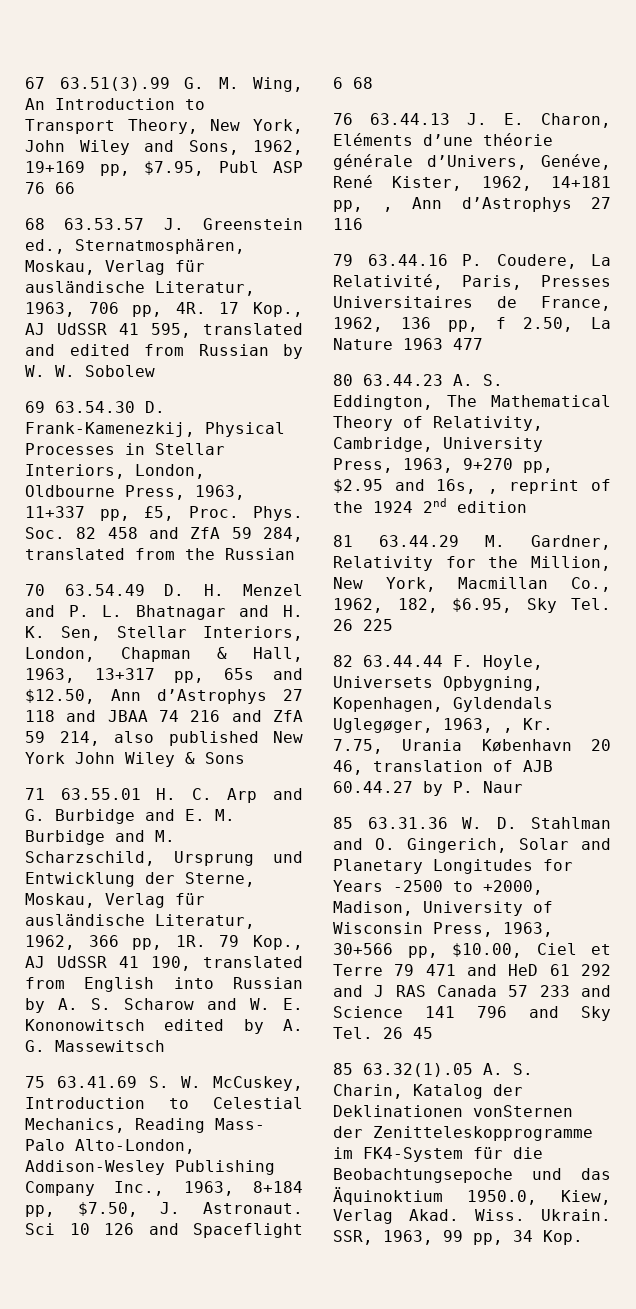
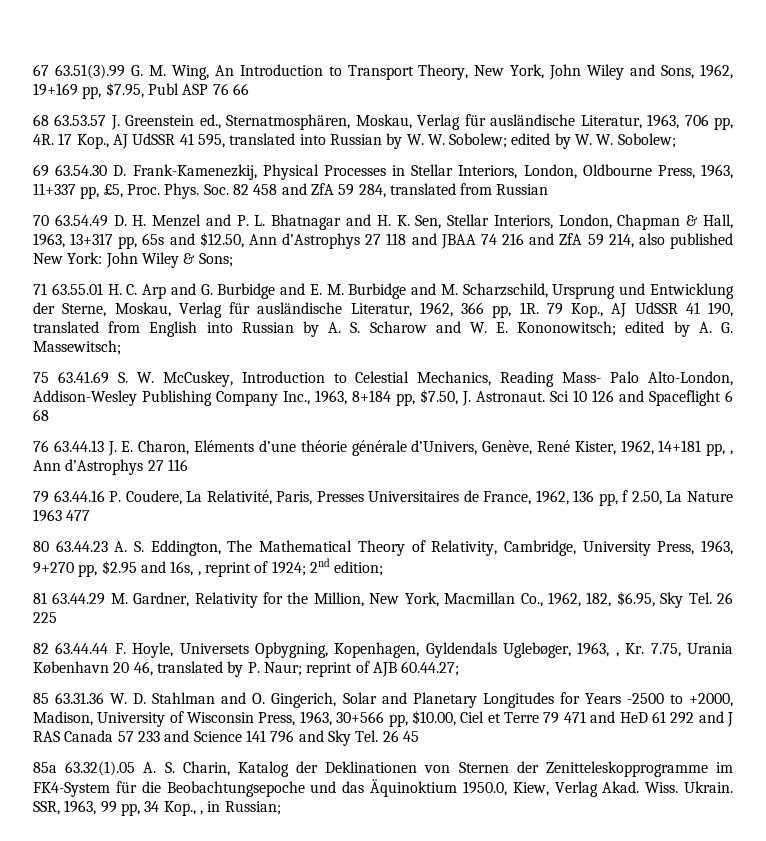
- 17 Kop., AJ UdSSR 41 595, translated and edited from Russian by W. W. Sobolew
+ 17 Kop., AJ UdSSR 41 595, translated into Russian by W. W. Sobolew; edited by W. W. Sobolew;
- Soc. 82 458 and ZfA 59 284, translated from the Russian
+ Soc. 82 458 and ZfA 59 284, translated from Russian
- 70 63.54.49 D. H. Menzel and P. L. Bhatnagar and H. K. Sen, Stellar Interiors, London, Chapman & Hall, 1963, 13+317 pp, 65s and $12.50, Ann d’Astrophys 27 118 and JBAA 74 216 and ZfA 59 214, also published New York John Wiley & Sons
+ 70 63.54.49 D. H. Menzel and P. L. Bhatnagar and H. K. Sen, Stellar Interiors, London, Chapman & Hall, 1963, 13+317 pp, 65s and $12.50, Ann d’Astrophys 27 118 and JBAA 74 216 and ZfA 59 214, also published New York: John Wiley & Sons;
- 79 Kop., AJ UdSSR 41 190, translated from English into Russian by A. S. Scharow and W. E. Kononowitsch edited by A. G. Massewitsch
+ 79 Kop., AJ UdSSR 41 190, translated from English into Russian by A. S. Scharow and W. E. Kononowitsch; edited by A. G. Massewitsch;
- 76 63.44.13 J. E. Charon, Eléments d’une théorie générale d’Univers, Genéve, René Kister, 1962, 14+181 pp, , Ann d’Astrophys 27 116
+ 76 63.44.13 J. E. Charon, Eléments d’une théorie générale d’Univers, Genève, René Kister, 1962, 14+181 pp, , Ann d’Astrophys 27 116
- 80 63.44.23 A. S. Eddington, The Mathematical Theory of Relativity, Cambridge, University Press, 1963, 9+270 pp, $2.95 and 16s, , reprint of the 1924 2nd edition
+ 80 63.44.23 A. S. Eddington, The Mathematical Theory of Relativity, Cambridge, University Press, 1963, 9+270 pp, $2.95 and 16s, , reprint of 1924; 2nd edition;
- 82 63.44.44 F. Hoyle, Universets Opbygning, Kopenhagen, Gyldendals Uglegøger, 1963, , Kr. 7.75, Urania København 20 46, translation of AJB 60.44.27 by P. Naur
+ 82 63.44.44 F. Hoyle, Universets Opbygning, Kopenhagen, Gyldendals Uglebøger, 1963, , Kr. 7.75, Urania København 20 46, translated by P. Naur; reprint of AJB 60.44.27;
- 85 63.32(1).05 A. S. Charin, Katalog der Deklinationen vonSternen der Zenitteleskopprogramme im FK4-System für die Beobachtungsepoche und das Äquinoktium 1950.0, Kiew, Verlag Akad.
+ 85a 63.32(1).05 A. S. Charin, Katalog der Deklinationen von Sternen der Zenitteleskopprogramme im FK4-System für die Beobachtungsepoche und das Äquinoktium 1950.0, Kiew, Verlag Akad.
- SSR, 1963, 99 pp, 34 Kop.
+ SSR, 1963, 99 pp, 34 Kop., , in Russian;

